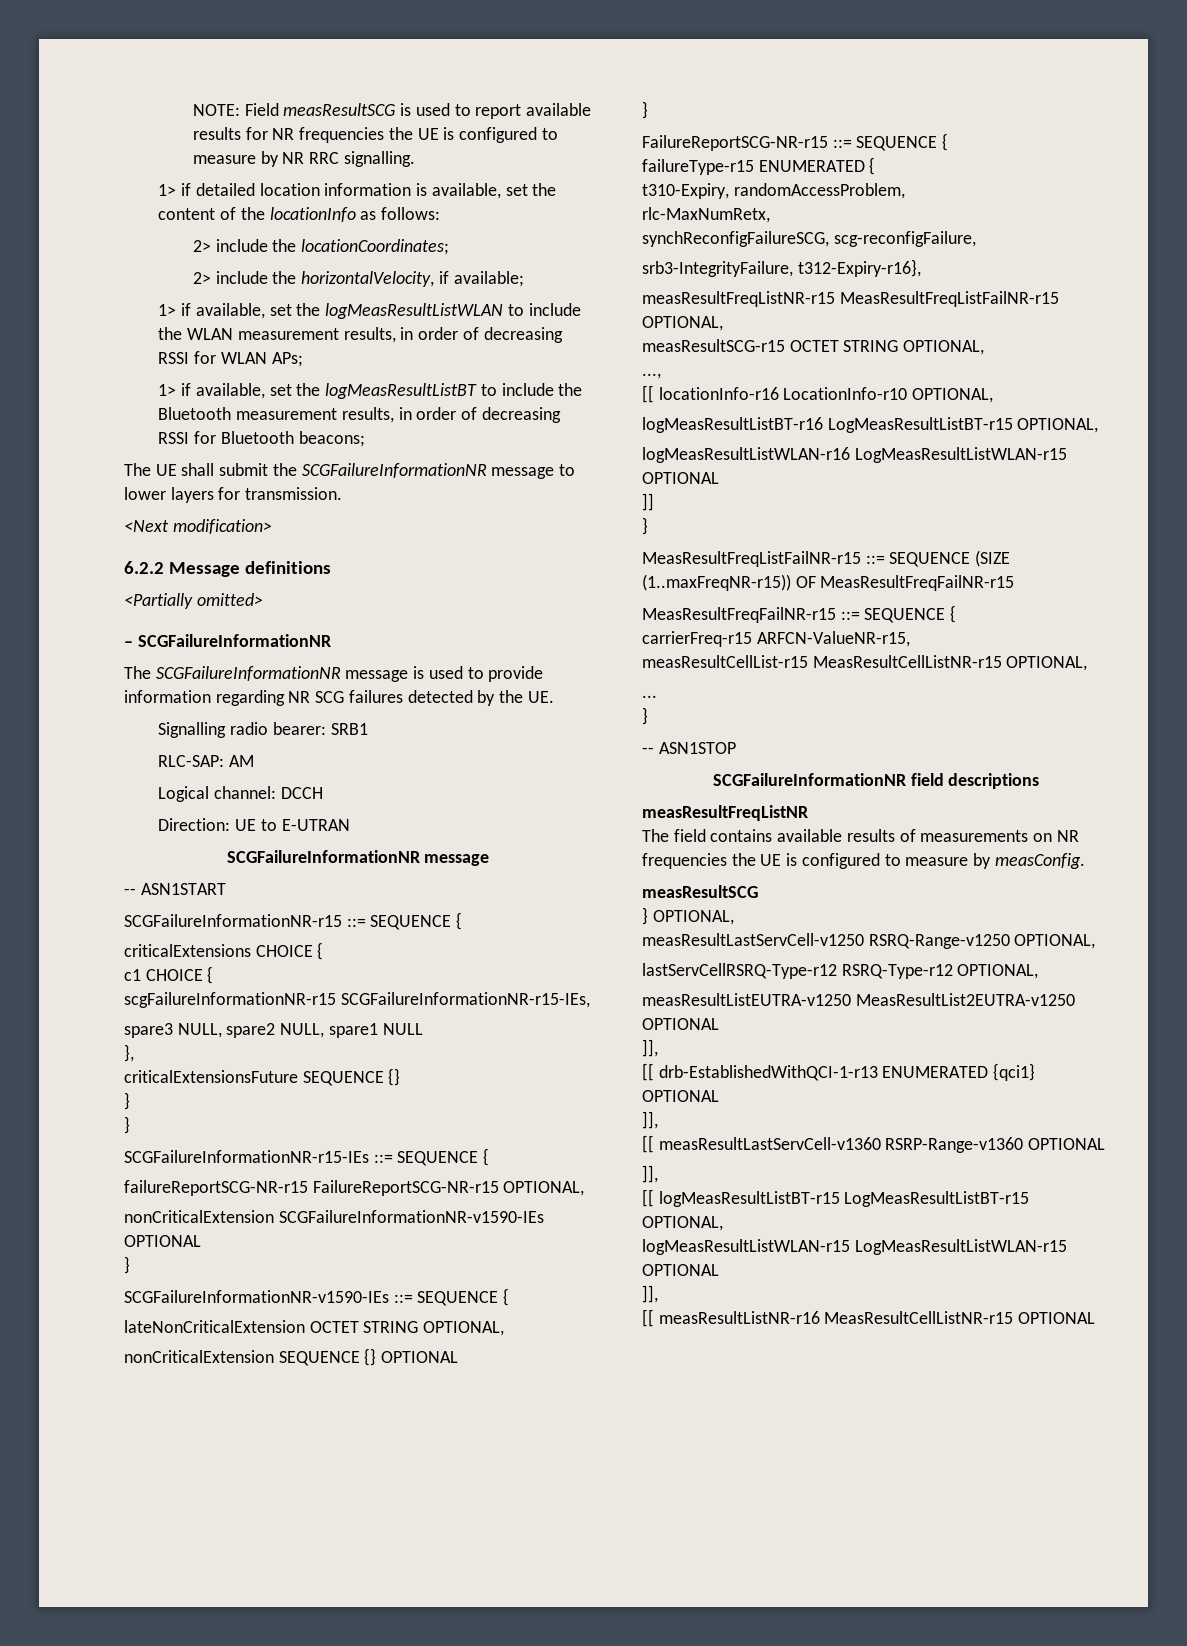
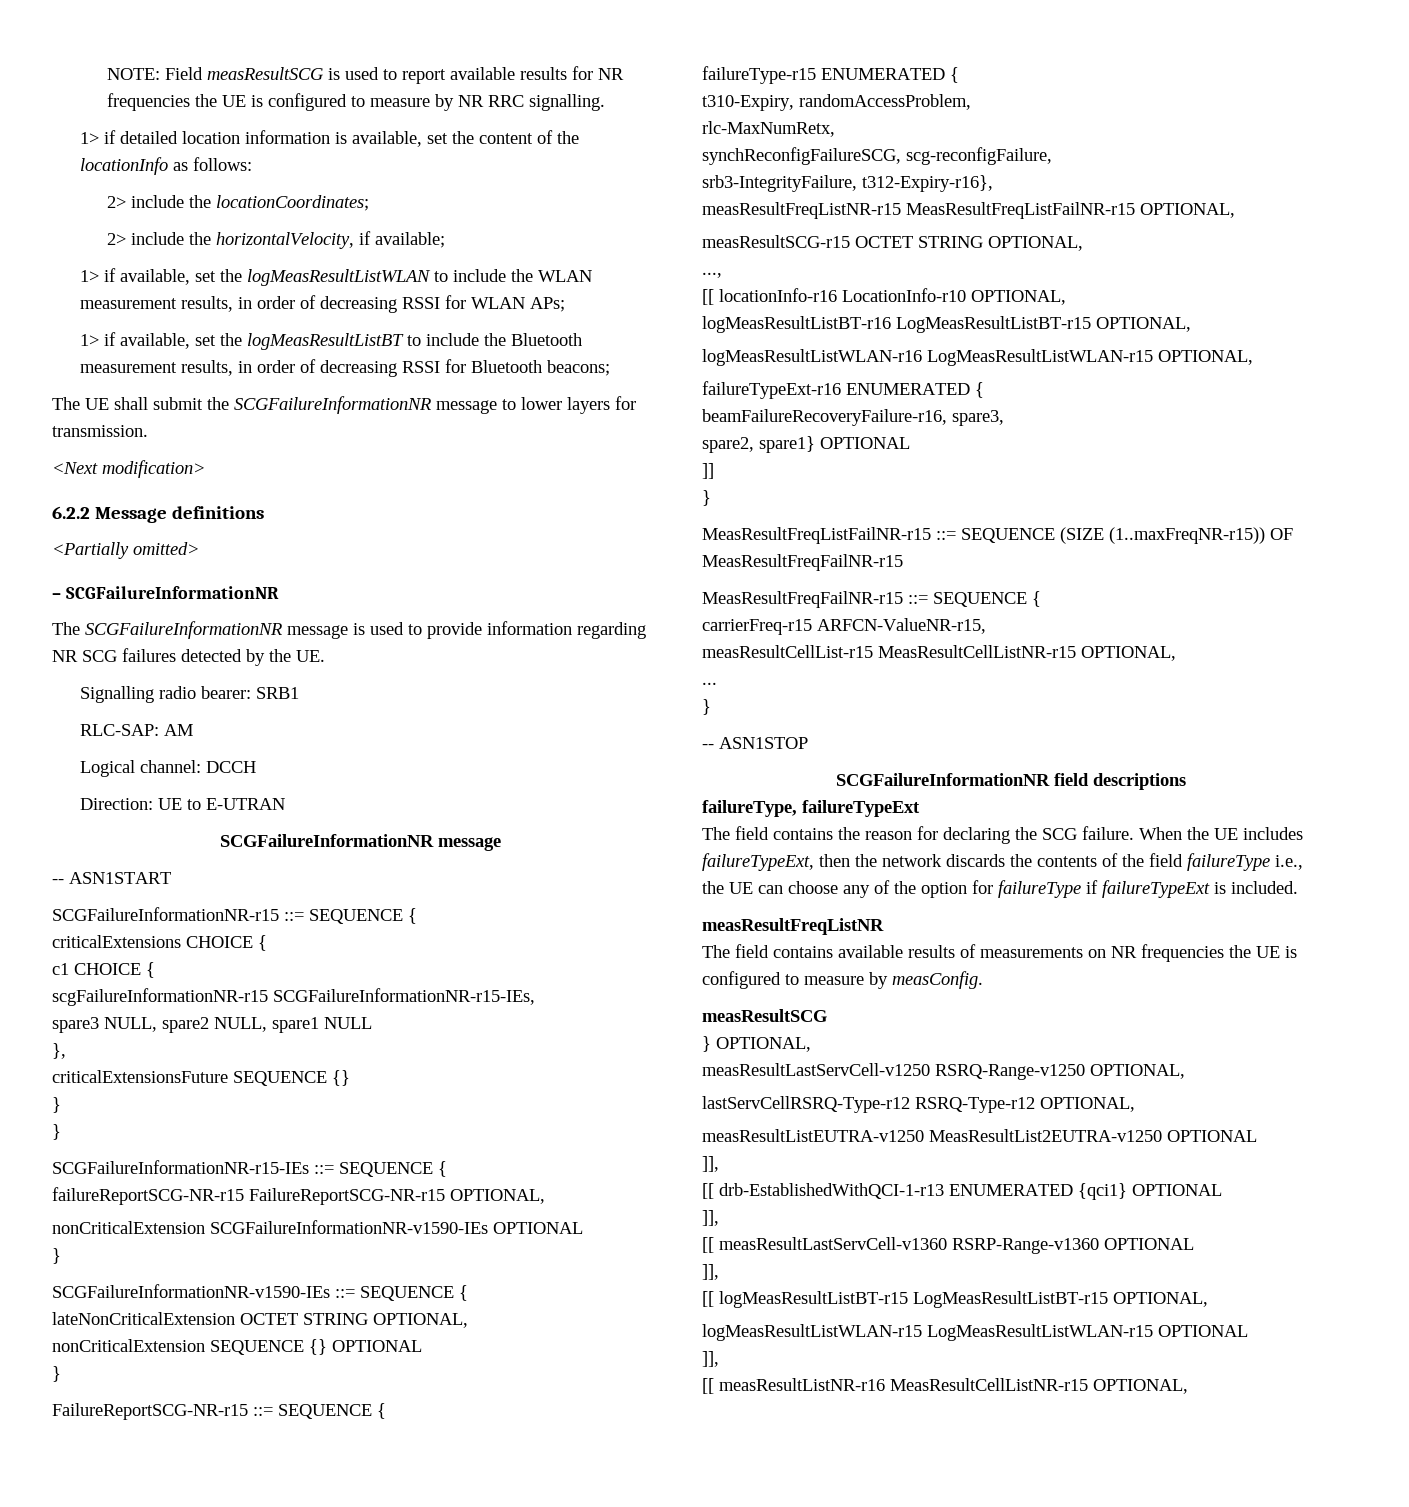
- logMeasResultListWLAN-r16 LogMeasResultListWLAN-r15 OPTIONAL
+ logMeasResultListWLAN-r16 LogMeasResultListWLAN-r15 OPTIONAL,
+ failureTypeExt-r16 ENUMERATED {
+ beamFailureRecoveryFailure-r16, spare3,
+ spare2, spare1} OPTIONAL
+ failureType, failureTypeExt
+ The field contains the reason for declaring the SCG failure. When the UE includes failureTypeExt, then the network discards the contents of the field failureType i.e., the UE can choose any of the option for failureType if failureTypeExt is included.
- [[ measResultListNR-r16 MeasResultCellListNR-r15 OPTIONAL
+ [[ measResultListNR-r16 MeasResultCellListNR-r15 OPTIONAL,

